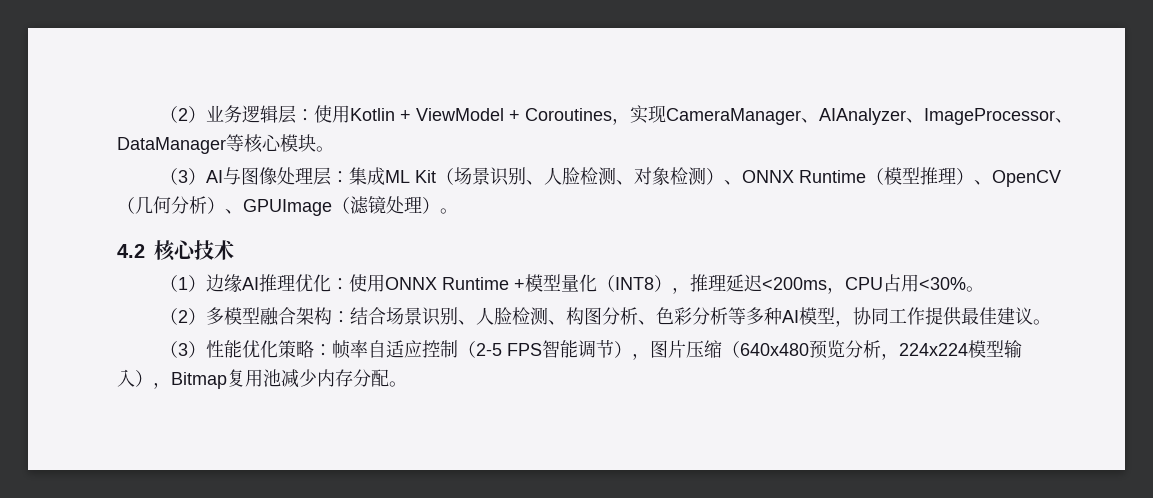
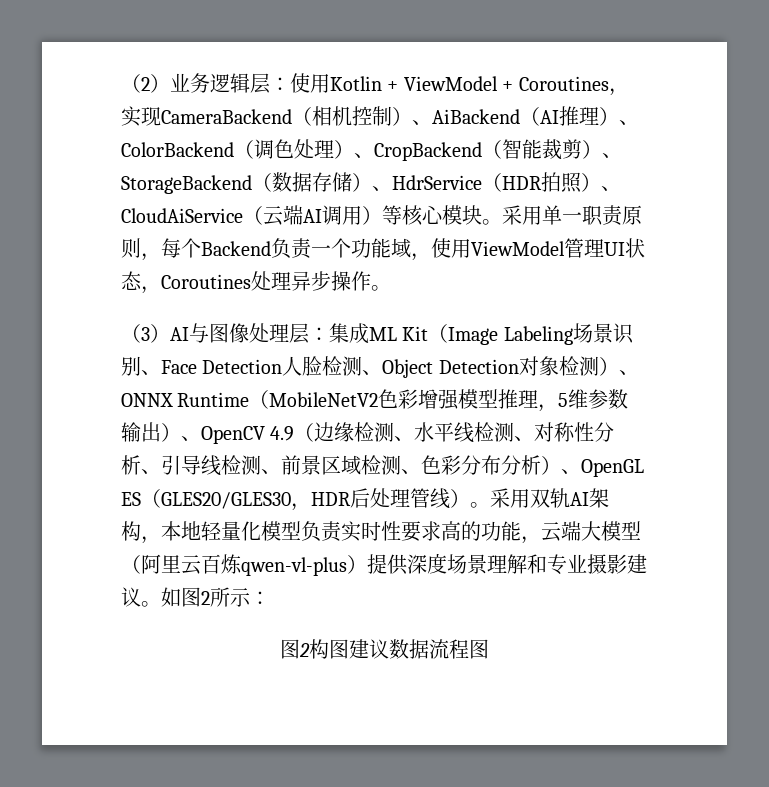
- （2）业务逻辑层：使用Kotlin + ViewModel + Coroutines，实现CameraManager、AIAnalyzer、ImageProcessor、DataManager等核心模块。
+ （2）业务逻辑层：使用Kotlin + ViewModel + Coroutines，实现CameraBackend（相机控制）、AiBackend（AI推理）、ColorBackend（调色处理）、CropBackend（智能裁剪）、StorageBackend（数据存储）、HdrService（HDR拍照）、CloudAiService（云端AI调用）等核心模块。采用单一职责原则，每个Backend负责一个功能域，使用ViewModel管理UI状态，Coroutines处理异步操作。
- （3）AI与图像处理层：集成ML Kit（场景识别、人脸检测、对象检测）、ONNX Runtime（模型推理）、OpenCV（几何分析）、GPUImage（滤镜处理）。
- 4.2核心技术
- （1）边缘AI推理优化：使用ONNX Runtime +模型量化（INT8），推理延迟<200ms，CPU占用<30%。
- （2）多模型融合架构：结合场景识别、人脸检测、构图分析、色彩分析等多种AI模型，协同工作提供最佳建议。
- （3）性能优化策略：帧率自适应控制（2-5 FPS智能调节），图片压缩（640x480预览分析，224x224模型输入），Bitmap复用池减少内存分配。
+ （3）AI与图像处理层：集成ML Kit（Image Labeling场景识别、Face Detection人脸检测、Object Detection对象检测）、ONNX Runtime（MobileNetV2色彩增强模型推理，5维参数输出）、OpenCV 4.9（边缘检测、水平线检测、对称性分析、引导线检测、前景区域检测、色彩分布分析）、OpenGL ES（GLES20/GLES30，HDR后处理管线）。采用双轨AI架构，本地轻量化模型负责实时性要求高的功能，云端大模型（阿里云百炼qwen-vl-plus）提供深度场景理解和专业摄影建议。如图2所示：
+ 图2构图建议数据流程图

